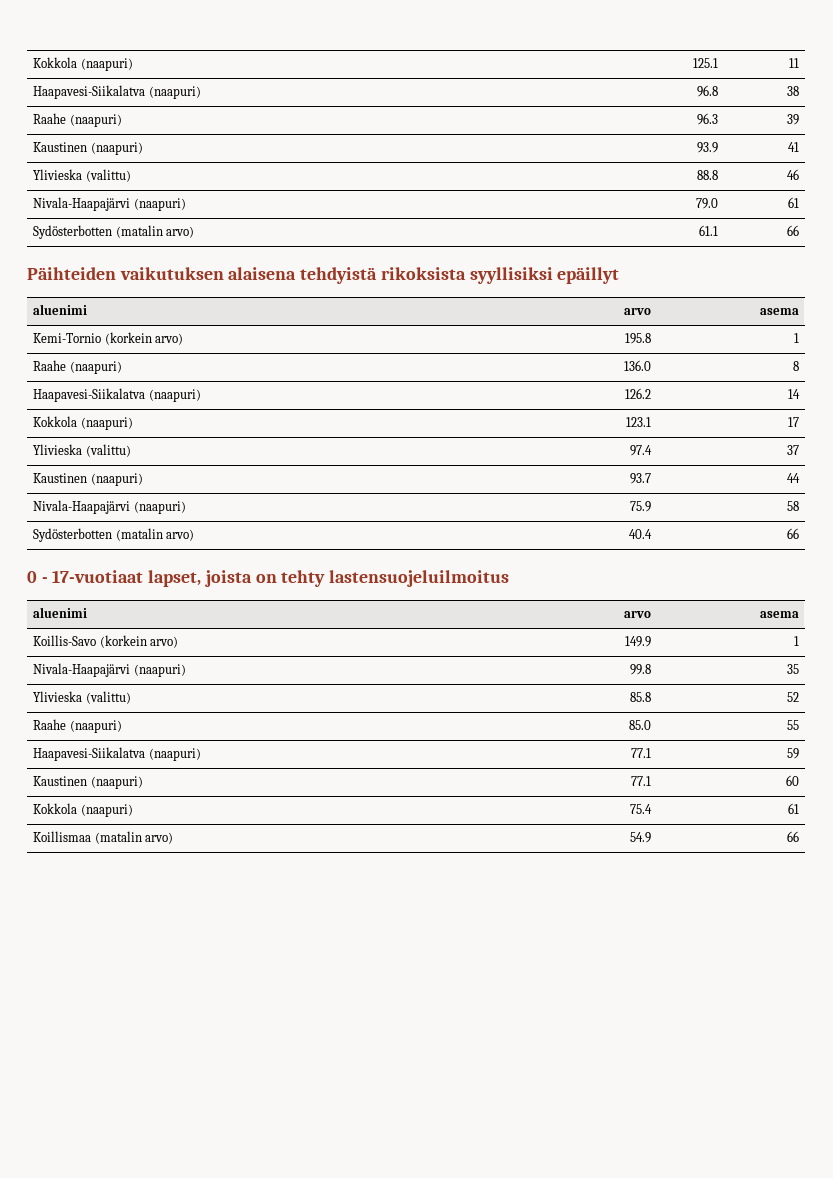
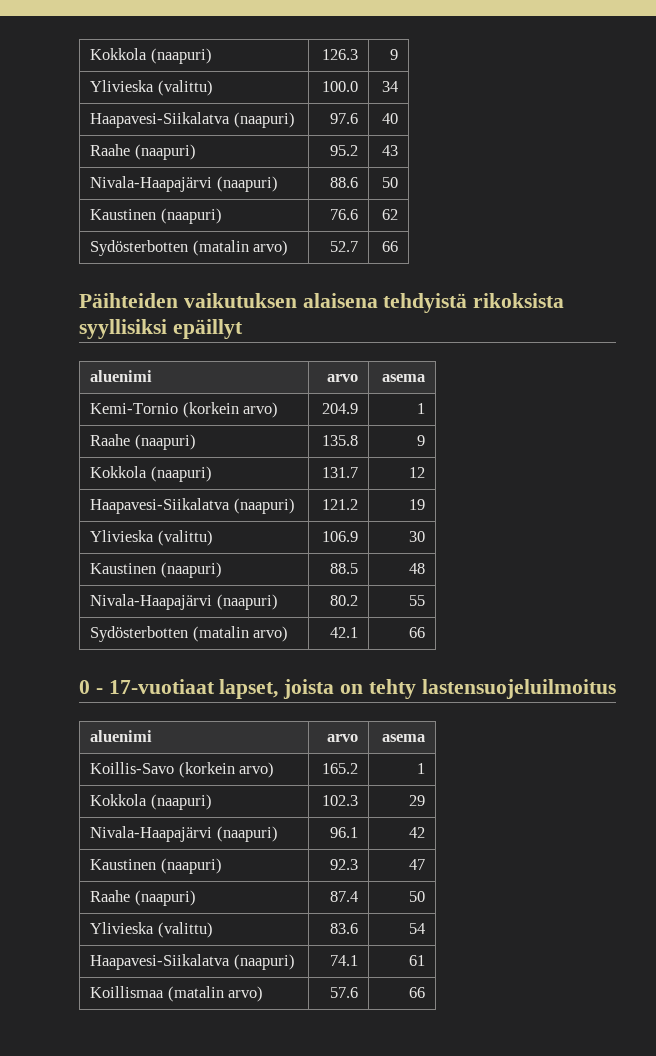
- Kokkola (naapuri) | 125.1 | 11
- Haapavesi-Siikalatva (naapuri) | 96.8 | 38
- Raahe (naapuri) | 96.3 | 39
- Kaustinen (naapuri) | 93.9 | 41
- Ylivieska (valittu) | 88.8 | 46
- Nivala-Haapajärvi (naapuri) | 79.0 | 61
- Sydösterbotten (matalin arvo) | 61.1 | 66
+ Kokkola (naapuri) | 126.3 | 9
+ Ylivieska (valittu) | 100.0 | 34
+ Haapavesi-Siikalatva (naapuri) | 97.6 | 40
+ Raahe (naapuri) | 95.2 | 43
+ Nivala-Haapajärvi (naapuri) | 88.6 | 50
+ Kaustinen (naapuri) | 76.6 | 62
+ Sydösterbotten (matalin arvo) | 52.7 | 66
- Kemi-Tornio (korkein arvo) | 195.8 | 1
+ Kemi-Tornio (korkein arvo) | 204.9 | 1
- Raahe (naapuri) | 136.0 | 8
- Haapavesi-Siikalatva (naapuri) | 126.2 | 14
- Kokkola (naapuri) | 123.1 | 17
- Ylivieska (valittu) | 97.4 | 37
- Kaustinen (naapuri) | 93.7 | 44
- Nivala-Haapajärvi (naapuri) | 75.9 | 58
- Sydösterbotten (matalin arvo) | 40.4 | 66
+ Raahe (naapuri) | 135.8 | 9
+ Kokkola (naapuri) | 131.7 | 12
+ Haapavesi-Siikalatva (naapuri) | 121.2 | 19
+ Ylivieska (valittu) | 106.9 | 30
+ Kaustinen (naapuri) | 88.5 | 48
+ Nivala-Haapajärvi (naapuri) | 80.2 | 55
+ Sydösterbotten (matalin arvo) | 42.1 | 66
- Koillis-Savo (korkein arvo) | 149.9 | 1
- Nivala-Haapajärvi (naapuri) | 99.8 | 35
- Ylivieska (valittu) | 85.8 | 52
- Raahe (naapuri) | 85.0 | 55
- Haapavesi-Siikalatva (naapuri) | 77.1 | 59
- Kaustinen (naapuri) | 77.1 | 60
- Kokkola (naapuri) | 75.4 | 61
+ Koillis-Savo (korkein arvo) | 165.2 | 1
+ Kokkola (naapuri) | 102.3 | 29
+ Nivala-Haapajärvi (naapuri) | 96.1 | 42
+ Kaustinen (naapuri) | 92.3 | 47
+ Raahe (naapuri) | 87.4 | 50
+ Ylivieska (valittu) | 83.6 | 54
+ Haapavesi-Siikalatva (naapuri) | 74.1 | 61
- Koillismaa (matalin arvo) | 54.9 | 66
+ Koillismaa (matalin arvo) | 57.6 | 66

